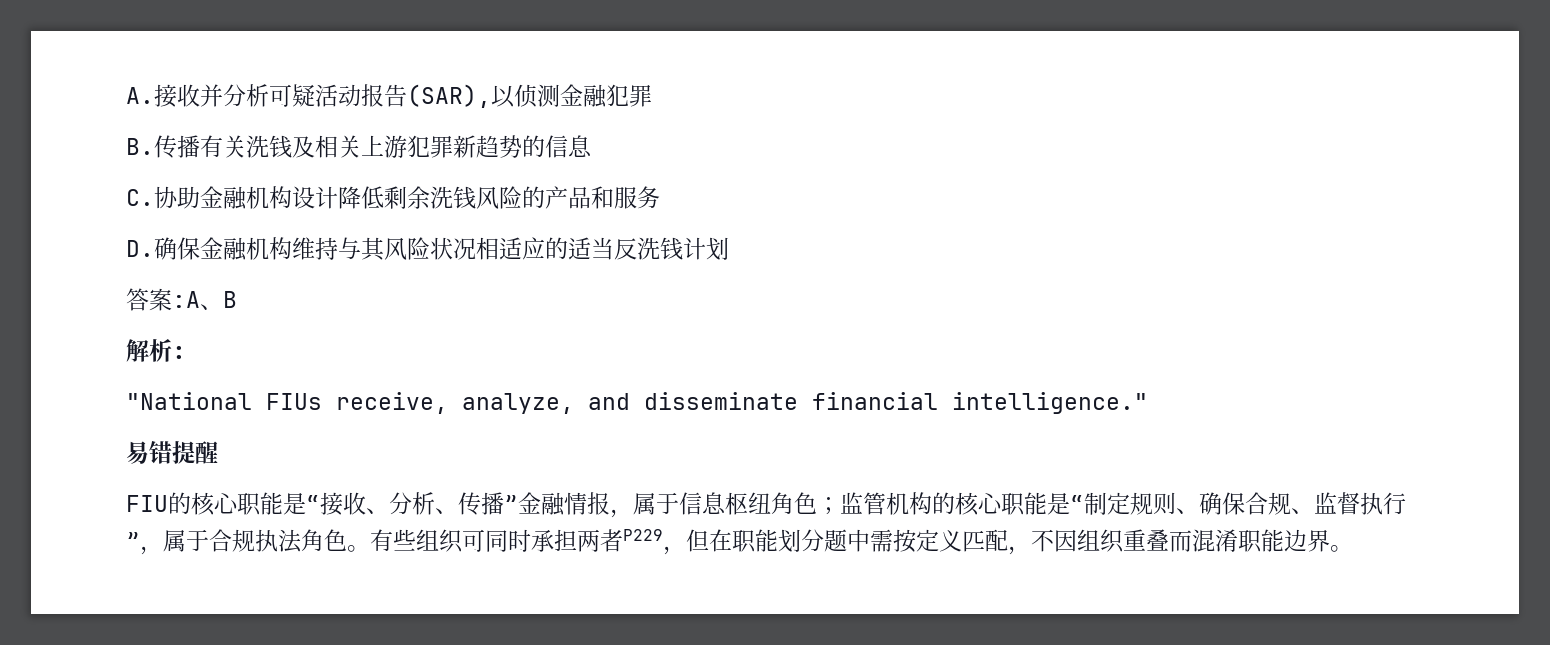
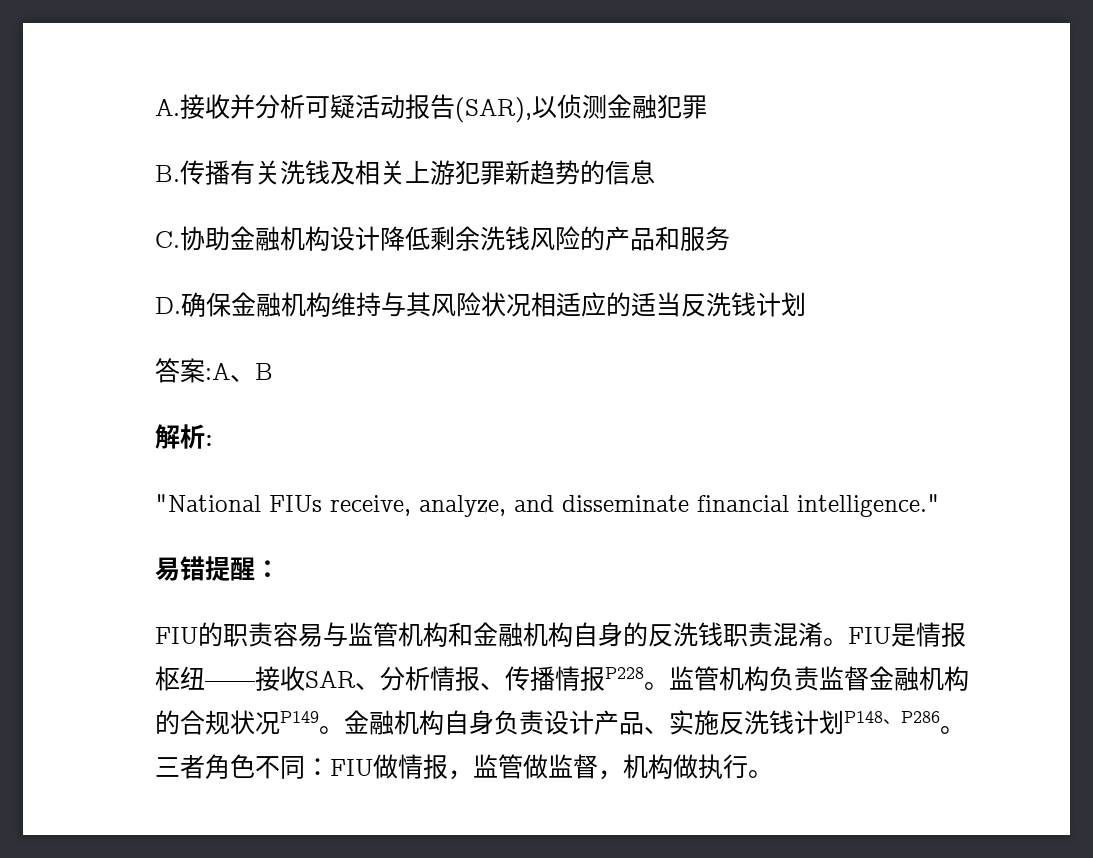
- 易错提醒
+ 易错提醒：
- FIU的核心职能是“接收、分析、传播”金融情报，属于信息枢纽角色；监管机构的核心职能是“制定规则、确保合规、监督执行”，属于合规执法角色。有些组织可同时承担两者P229，但在职能划分题中需按定义匹配，不因组织重叠而混淆职能边界。
+ FIU的职责容易与监管机构和金融机构自身的反洗钱职责混淆。FIU是情报枢纽——接收SAR、分析情报、传播情报P228。监管机构负责监督金融机构的合规状况P149。金融机构自身负责设计产品、实施反洗钱计划P148、P286。三者角色不同：FIU做情报，监管做监督，机构做执行。

